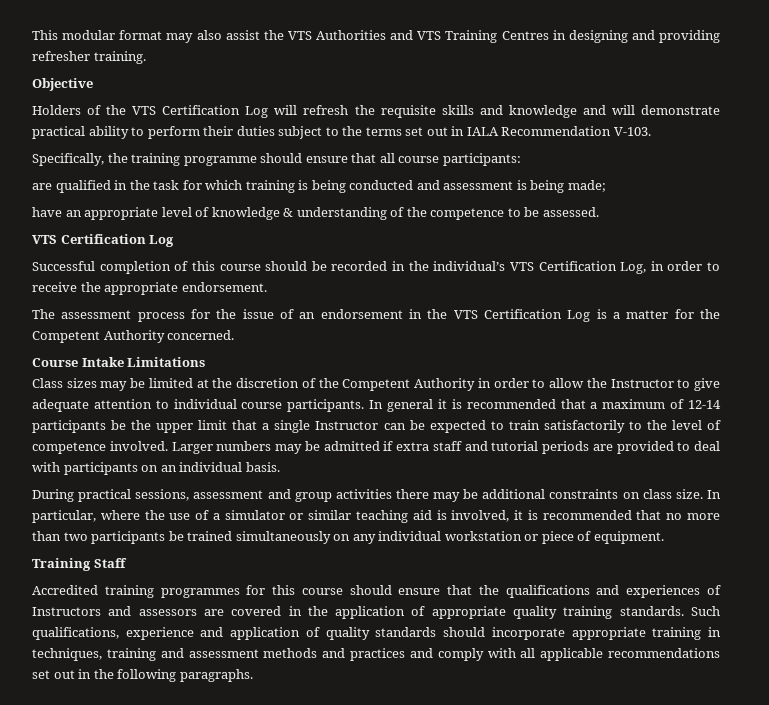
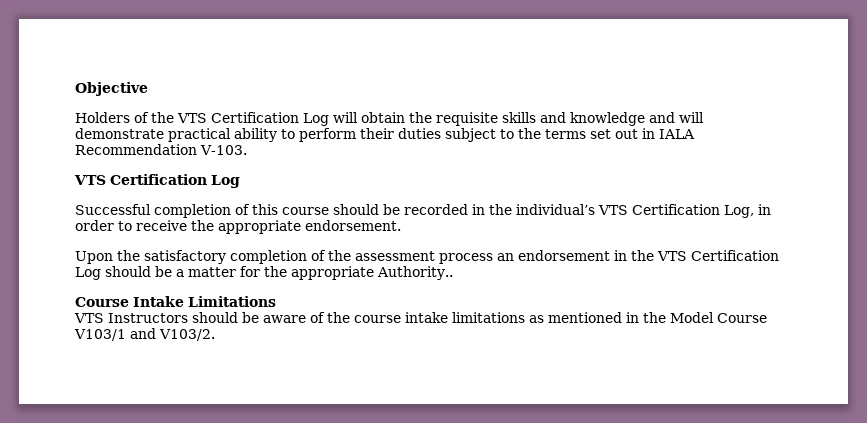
- This modular format may also assist the VTS Authorities and VTS Training Centres in designing and providing refresher training.
- Holders of the VTS Certification Log will refresh the requisite skills and knowledge and will demonstrate practical ability to perform their duties subject to the terms set out in IALA Recommendation V-103.
+ Holders of the VTS Certification Log will obtain the requisite skills and knowledge and will demonstrate practical ability to perform their duties subject to the terms set out in IALA Recommendation V-103.
- Specifically, the training programme should ensure that all course participants:
- are qualified in the task for which training is being conducted and assessment is being made;
- have an appropriate level of knowledge & understanding of the competence to be assessed.
- The assessment process for the issue of an endorsement in the VTS Certification Log is a matter for the Competent Authority concerned.
+ Upon the satisfactory completion of the assessment process an endorsement in the VTS Certification Log should be a matter for the appropriate Authority..
- Class sizes may be limited at the discretion of the Competent Authority in order to allow the Instructor to give adequate attention to individual course participants. In general it is recommended that a maximum of 12-14 participants be the upper limit that a single Instructor can be expected to train satisfactorily to the level of competence involved. Larger numbers may be admitted if extra staff and tutorial periods are provided to deal with participants on an individual basis.
- During practical sessions, assessment and group activities there may be additional constraints on class size. In particular, where the use of a simulator or similar teaching aid is involved, it is recommended that no more than two participants be trained simultaneously on any individual workstation or piece of equipment.
- Training Staff
- Accredited training programmes for this course should ensure that the qualifications and experiences of Instructors and assessors are covered in the application of appropriate quality training standards. Such qualifications, experience and application of quality standards should incorporate appropriate training in techniques, training and assessment methods and practices and comply with all applicable recommendations set out in the following paragraphs.
+ VTS Instructors should be aware of the course intake limitations as mentioned in the Model Course V103/1 and V103/2.

